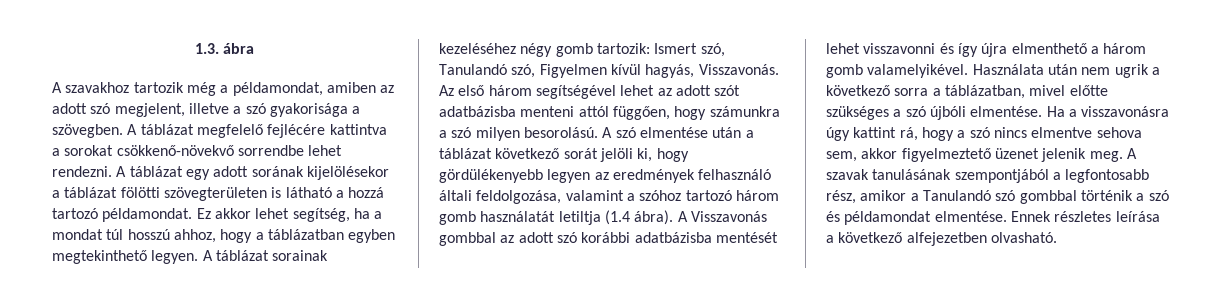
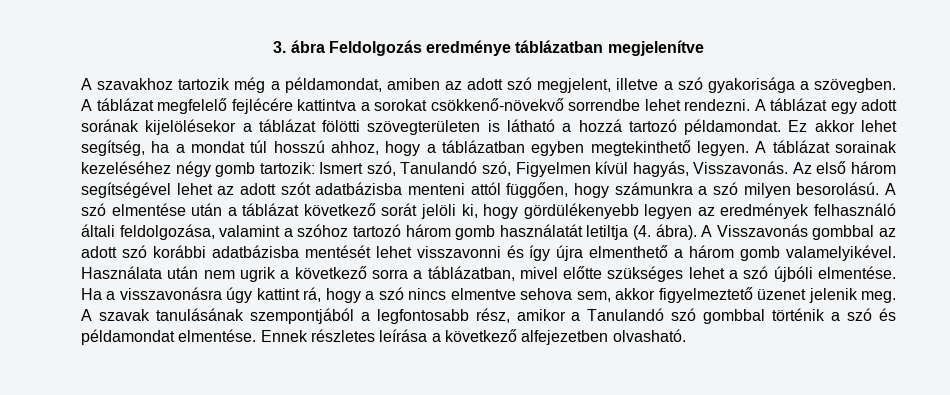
- 1.3. ábra
+ 3. ábra Feldolgozás eredménye táblázatban megjelenítve
- A szó elmentése után a táblázat következő sorát jelöli ki, hogy gördülékenyebb legyen az eredmények felhasználó általi feldolgozása, valamint a szóhoz tartozó három gomb használatát letiltja (1.4 ábra).
+ A szó elmentése után a táblázat következő sorát jelöli ki, hogy gördülékenyebb legyen az eredmények felhasználó általi feldolgozása, valamint a szóhoz tartozó három gomb használatát letiltja (4. ábra).
- Használata után nem ugrik a következő sorra a táblázatban, mivel előtte szükséges a szó újbóli elmentése.
+ Használata után nem ugrik a következő sorra a táblázatban, mivel előtte szükséges lehet a szó újbóli elmentése.

